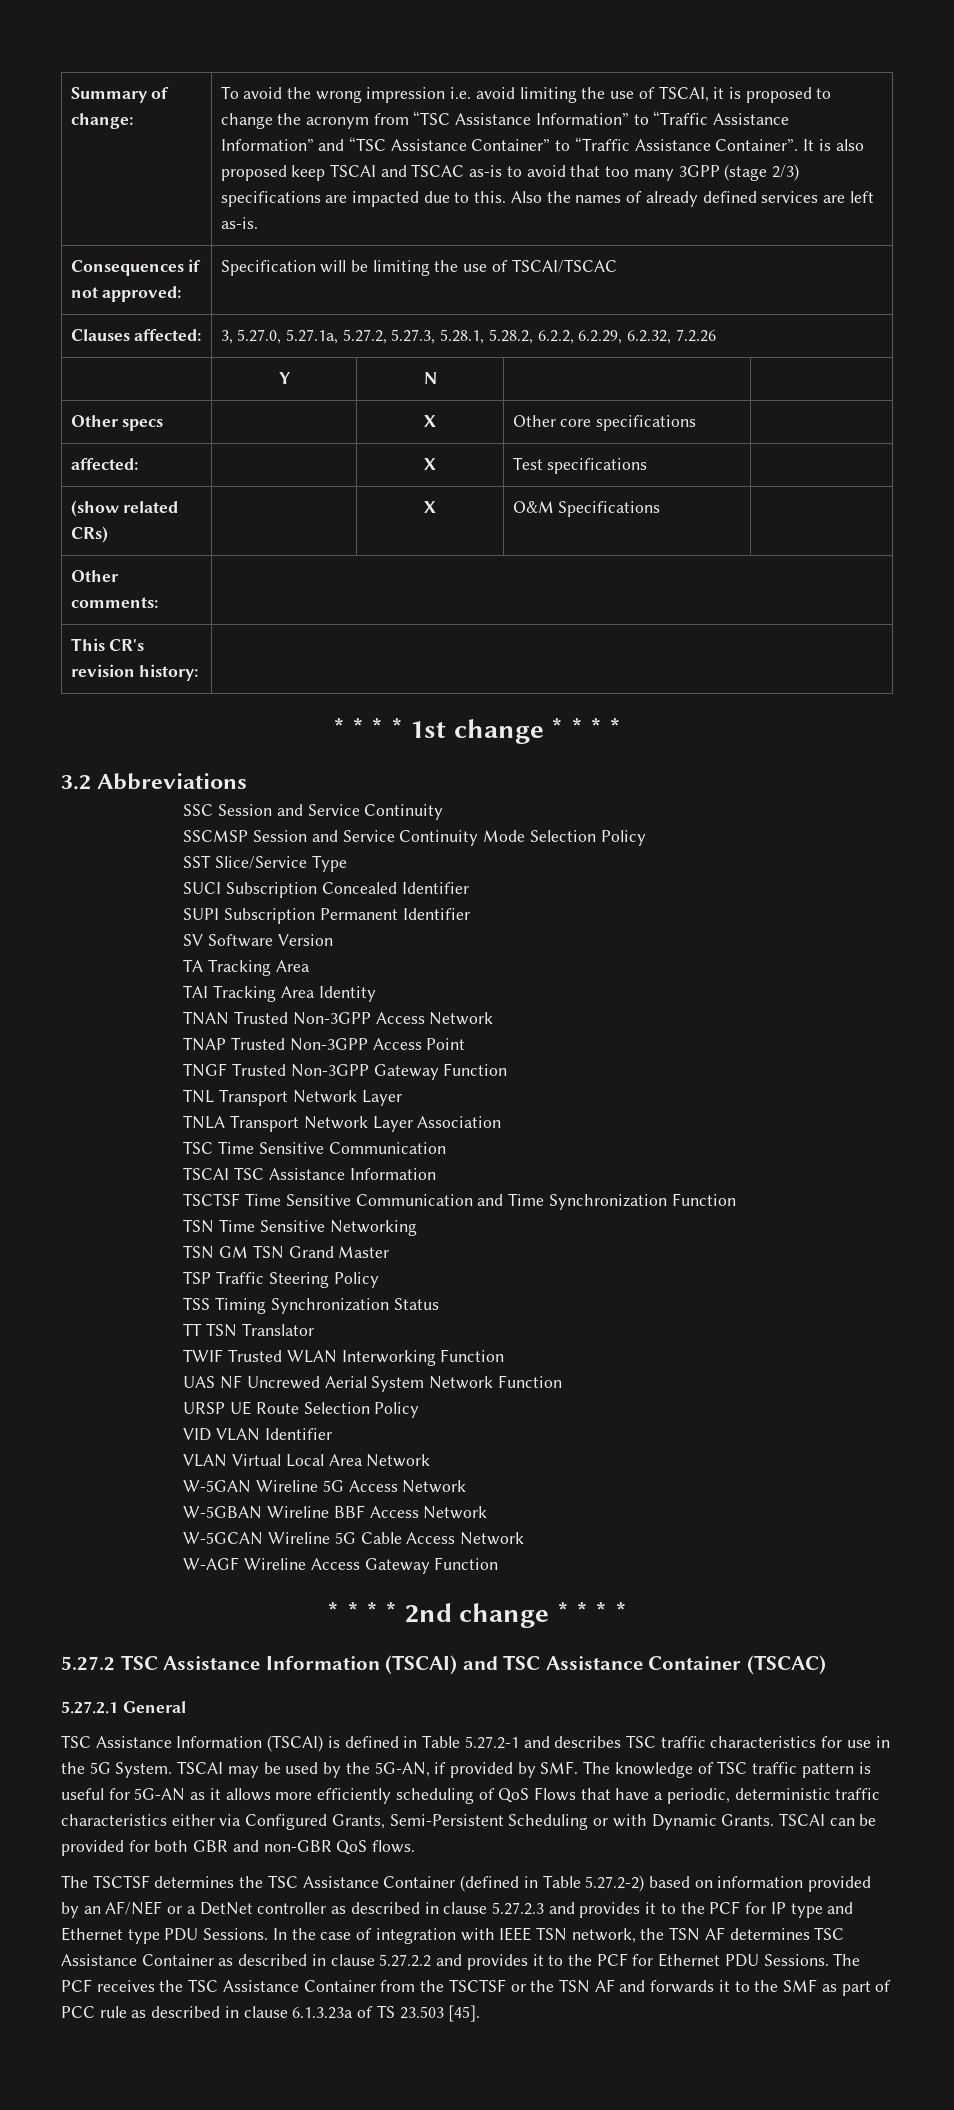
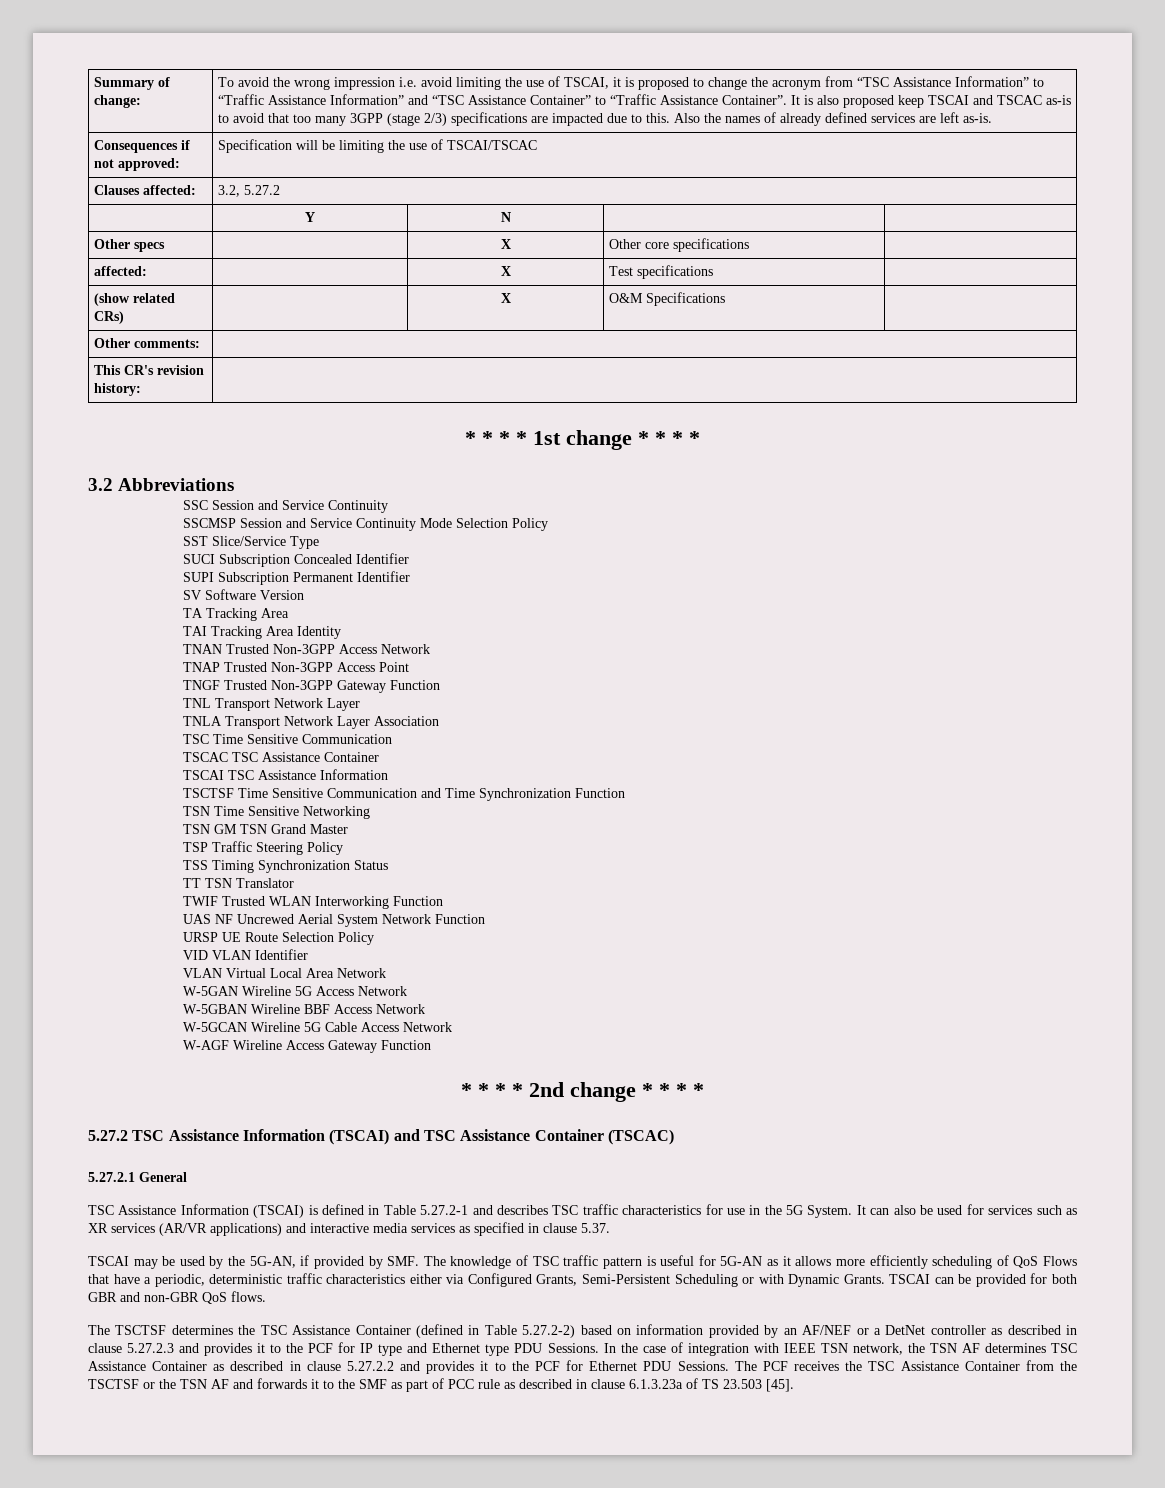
- Clauses affected: | 3, 5.27.0, 5.27.1a, 5.27.2, 5.27.3, 5.28.1, 5.28.2, 6.2.2, 6.2.29, 6.2.32, 7.2.26
+ Clauses affected: | 3.2, 5.27.2
+ TSCAC TSC Assistance Container
- TSC Assistance Information (TSCAI) is defined in Table 5.27.2-1 and describes TSC traffic characteristics for use in the 5G System. TSCAI may be used by the 5G-AN, if provided by SMF. The knowledge of TSC traffic pattern is useful for 5G-AN as it allows more efficiently scheduling of QoS Flows that have a periodic, deterministic traffic characteristics either via Configured Grants, Semi-Persistent Scheduling or with Dynamic Grants.
+ TSC Assistance Information (TSCAI) is defined in Table 5.27.2-1 and describes TSC traffic characteristics for use in the 5G System. It can also be used for services such as XR services (AR/VR applications) and interactive media services as specified in clause 5.37.
+ TSCAI may be used by the 5G-AN, if provided by SMF. The knowledge of TSC traffic pattern is useful for 5G-AN as it allows more efficiently scheduling of QoS Flows that have a periodic, deterministic traffic characteristics either via Configured Grants, Semi-Persistent Scheduling or with Dynamic Grants.

